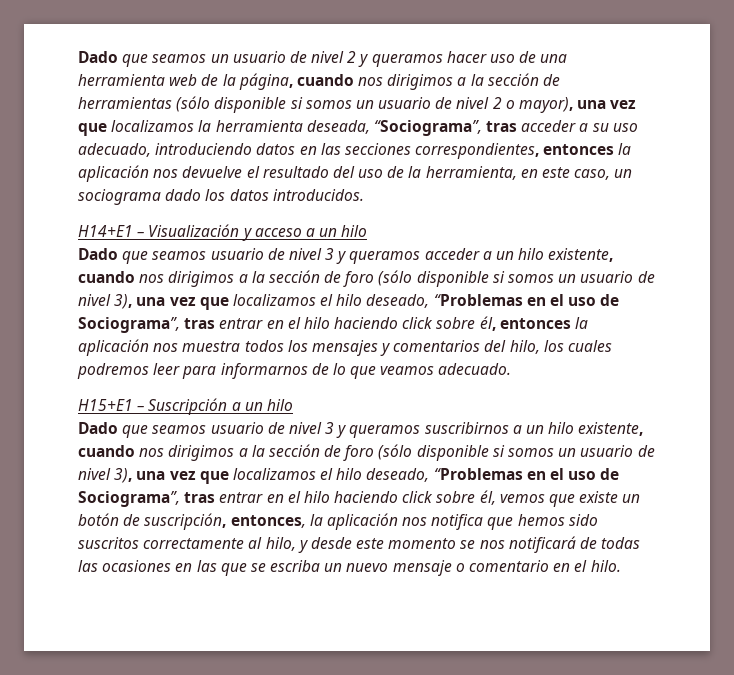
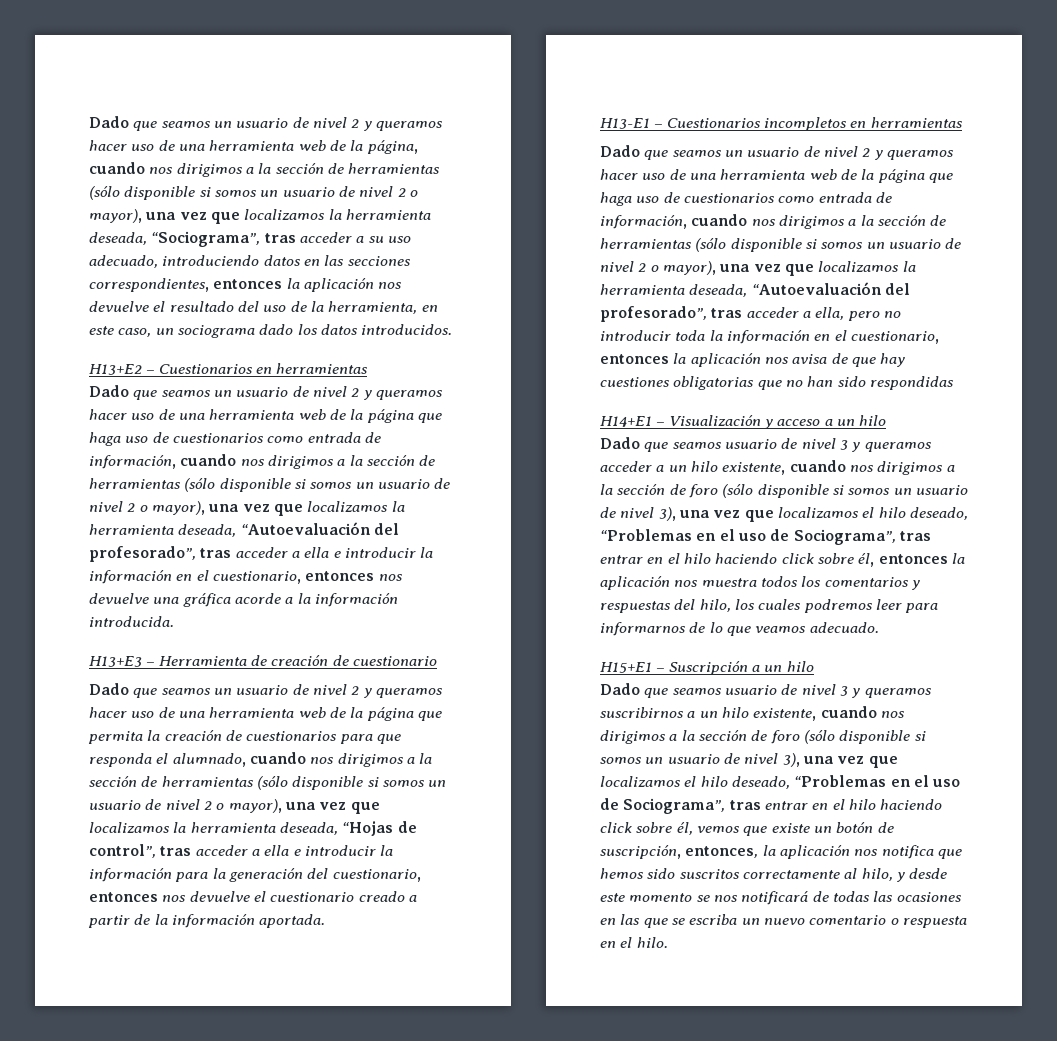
+ H13+E2 – Cuestionarios en herramientas
+ Dado que seamos un usuario de nivel 2 y queramos hacer uso de una herramienta web de la página que haga uso de cuestionarios como entrada de información, cuando nos dirigimos a la sección de herramientas (sólo disponible si somos un usuario de nivel 2 o mayor), una vez que localizamos la herramienta deseada, “Autoevaluación del profesorado”, tras acceder a ella e introducir la información en el cuestionario, entonces nos devuelve una gráfica acorde a la información introducida.
+ H13+E3 – Herramienta de creación de cuestionario
+ Dado que seamos un usuario de nivel 2 y queramos hacer uso de una herramienta web de la página que permita la creación de cuestionarios para que responda el alumnado, cuando nos dirigimos a la sección de herramientas (sólo disponible si somos un usuario de nivel 2 o mayor), una vez que localizamos la herramienta deseada, “Hojas de control”, tras acceder a ella e introducir la información para la generación del cuestionario, entonces nos devuelve el cuestionario creado a partir de la información aportada.
+ H13-E1 – Cuestionarios incompletos en herramientas
+ Dado que seamos un usuario de nivel 2 y queramos hacer uso de una herramienta web de la página que haga uso de cuestionarios como entrada de información, cuando nos dirigimos a la sección de herramientas (sólo disponible si somos un usuario de nivel 2 o mayor), una vez que localizamos la herramienta deseada, “Autoevaluación del profesorado”, tras acceder a ella, pero no introducir toda la información en el cuestionario, entonces la aplicación nos avisa de que hay cuestiones obligatorias que no han sido respondidas
- Dado que seamos usuario de nivel 3 y queramos acceder a un hilo existente, cuando nos dirigimos a la sección de foro (sólo disponible si somos un usuario de nivel 3), una vez que localizamos el hilo deseado, “Problemas en el uso de Sociograma”, tras entrar en el hilo haciendo click sobre él, entonces la aplicación nos muestra todos los mensajes y comentarios del hilo, los cuales podremos leer para informarnos de lo que veamos adecuado.
+ Dado que seamos usuario de nivel 3 y queramos acceder a un hilo existente, cuando nos dirigimos a la sección de foro (sólo disponible si somos un usuario de nivel 3), una vez que localizamos el hilo deseado, “Problemas en el uso de Sociograma”, tras entrar en el hilo haciendo click sobre él, entonces la aplicación nos muestra todos los comentarios y respuestas del hilo, los cuales podremos leer para informarnos de lo que veamos adecuado.
- Dado que seamos usuario de nivel 3 y queramos suscribirnos a un hilo existente, cuando nos dirigimos a la sección de foro (sólo disponible si somos un usuario de nivel 3), una vez que localizamos el hilo deseado, “Problemas en el uso de Sociograma”, tras entrar en el hilo haciendo click sobre él, vemos que existe un botón de suscripción, entonces, la aplicación nos notifica que hemos sido suscritos correctamente al hilo, y desde este momento se nos notificará de todas las ocasiones en las que se escriba un nuevo mensaje o comentario en el hilo.
+ Dado que seamos usuario de nivel 3 y queramos suscribirnos a un hilo existente, cuando nos dirigimos a la sección de foro (sólo disponible si somos un usuario de nivel 3), una vez que localizamos el hilo deseado, “Problemas en el uso de Sociograma”, tras entrar en el hilo haciendo click sobre él, vemos que existe un botón de suscripción, entonces, la aplicación nos notifica que hemos sido suscritos correctamente al hilo, y desde este momento se nos notificará de todas las ocasiones en las que se escriba un nuevo comentario o respuesta en el hilo.

